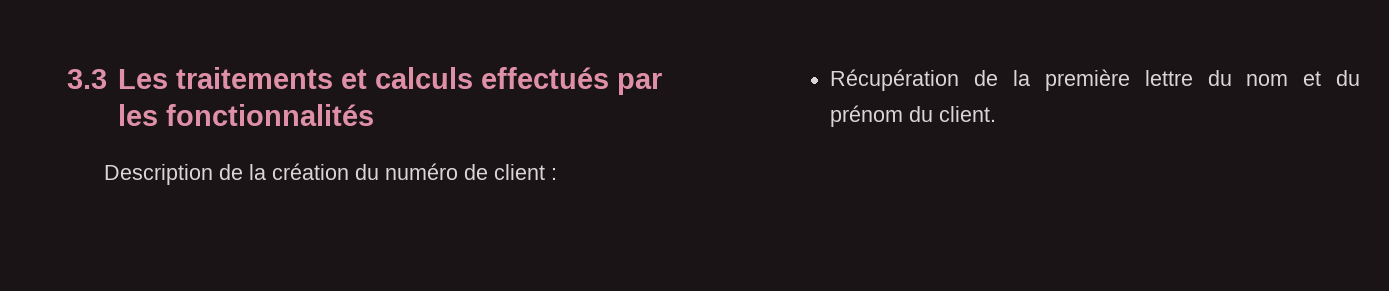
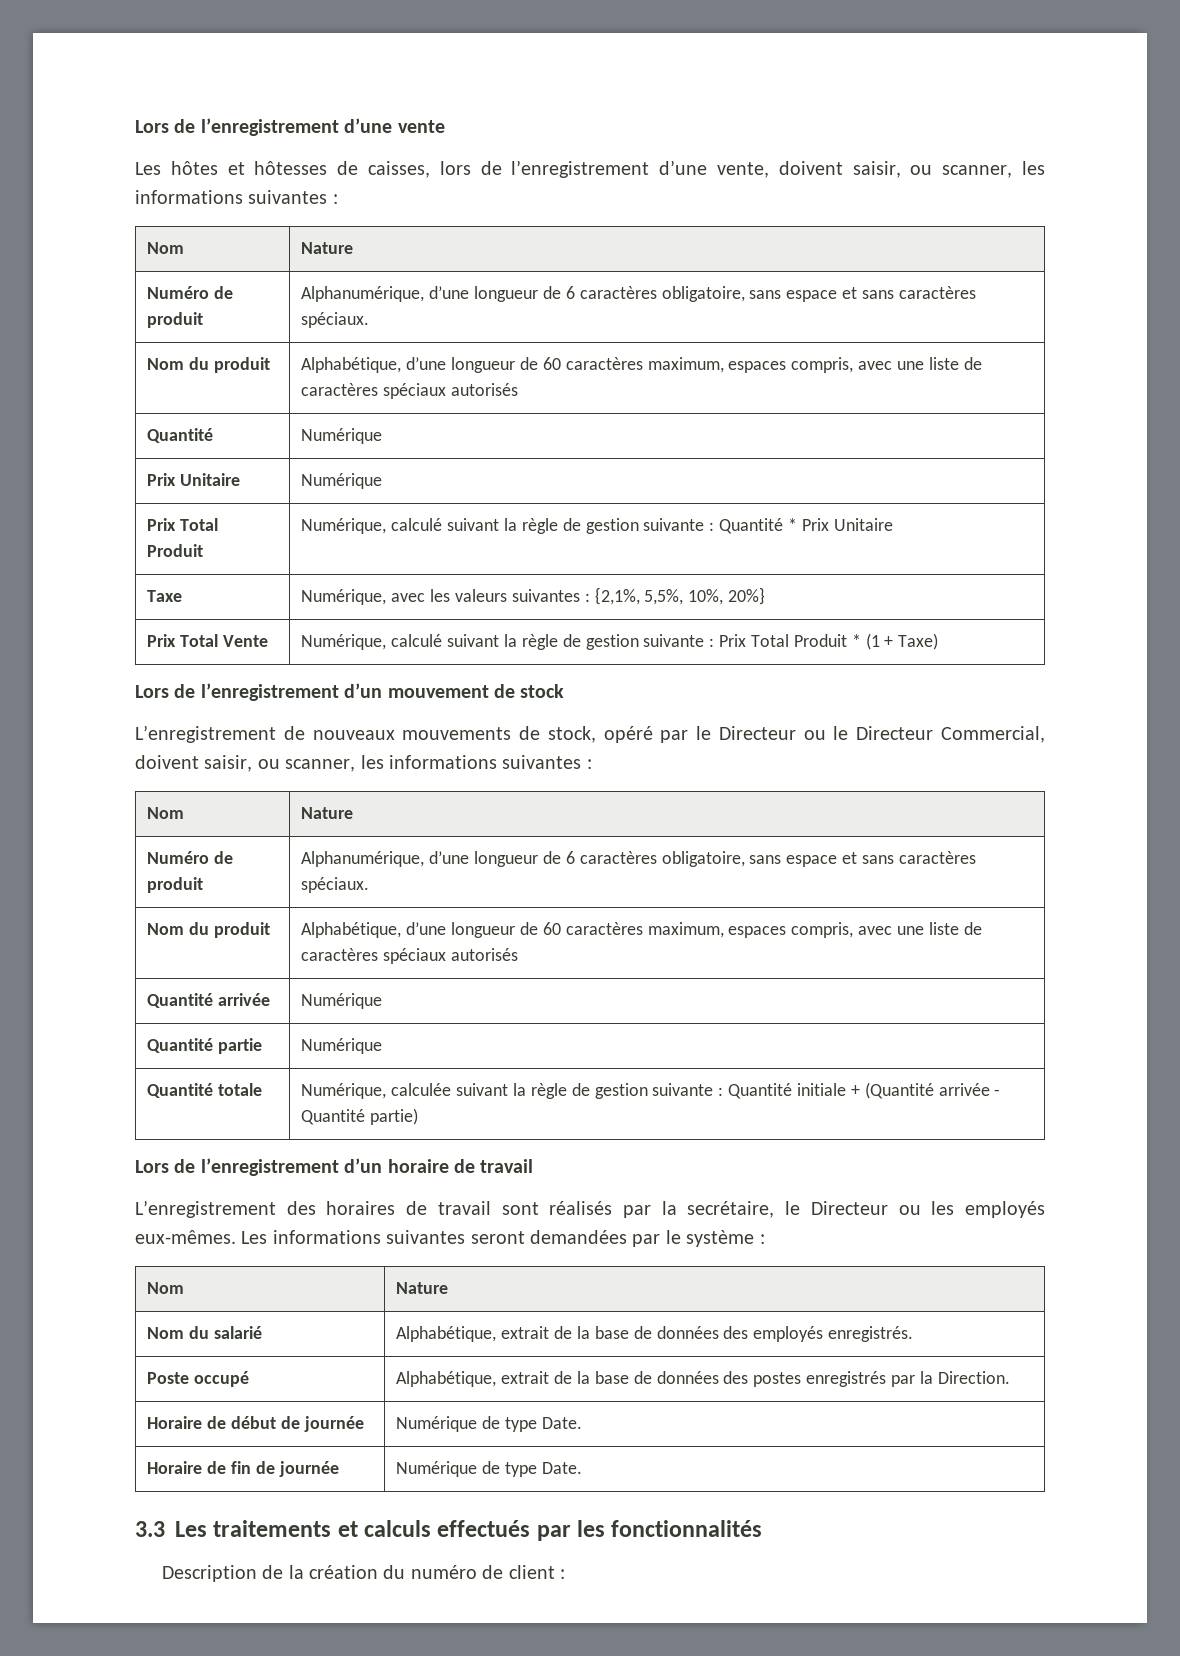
+ Lors de l’enregistrement d’une vente
+ Les hôtes et hôtesses de caisses, lors de l’enregistrement d’une vente, doivent saisir, ou scanner, les informations suivantes :
+ Nom | Nature
+ Numéro de produit | Alphanumérique, d’une longueur de 6 caractères obligatoire, sans espace et sans caractères spéciaux.
+ Nom du produit | Alphabétique, d’une longueur de 60 caractères maximum, espaces compris, avec une liste de caractères spéciaux autorisés
+ Quantité | Numérique
+ Prix Unitaire | Numérique
+ Prix Total Produit | Numérique, calculé suivant la règle de gestion suivante : Quantité * Prix Unitaire
+ Taxe | Numérique, avec les valeurs suivantes : {2,1%, 5,5%, 10%, 20%}
+ Prix Total Vente | Numérique, calculé suivant la règle de gestion suivante : Prix Total Produit * (1 + Taxe)
+ Lors de l’enregistrement d’un mouvement de stock
+ L’enregistrement de nouveaux mouvements de stock, opéré par le Directeur ou le Directeur Commercial, doivent saisir, ou scanner, les informations suivantes :
+ Nom | Nature
+ Numéro de produit | Alphanumérique, d’une longueur de 6 caractères obligatoire, sans espace et sans caractères spéciaux.
+ Nom du produit | Alphabétique, d’une longueur de 60 caractères maximum, espaces compris, avec une liste de caractères spéciaux autorisés
+ Quantité arrivée | Numérique
+ Quantité partie | Numérique
+ Quantité totale | Numérique, calculée suivant la règle de gestion suivante : Quantité initiale + (Quantité arrivée - Quantité partie)
+ Lors de l’enregistrement d’un horaire de travail
+ L’enregistrement des horaires de travail sont réalisés par la secrétaire, le Directeur ou les employés eux-mêmes. Les informations suivantes seront demandées par le système :
+ Nom | Nature
+ Nom du salarié | Alphabétique, extrait de la base de données des employés enregistrés.
+ Poste occupé | Alphabétique, extrait de la base de données des postes enregistrés par la Direction.
+ Horaire de début de journée | Numérique de type Date.
+ Horaire de fin de journée | Numérique de type Date.
- Récupération de la première lettre du nom et du prénom du client.

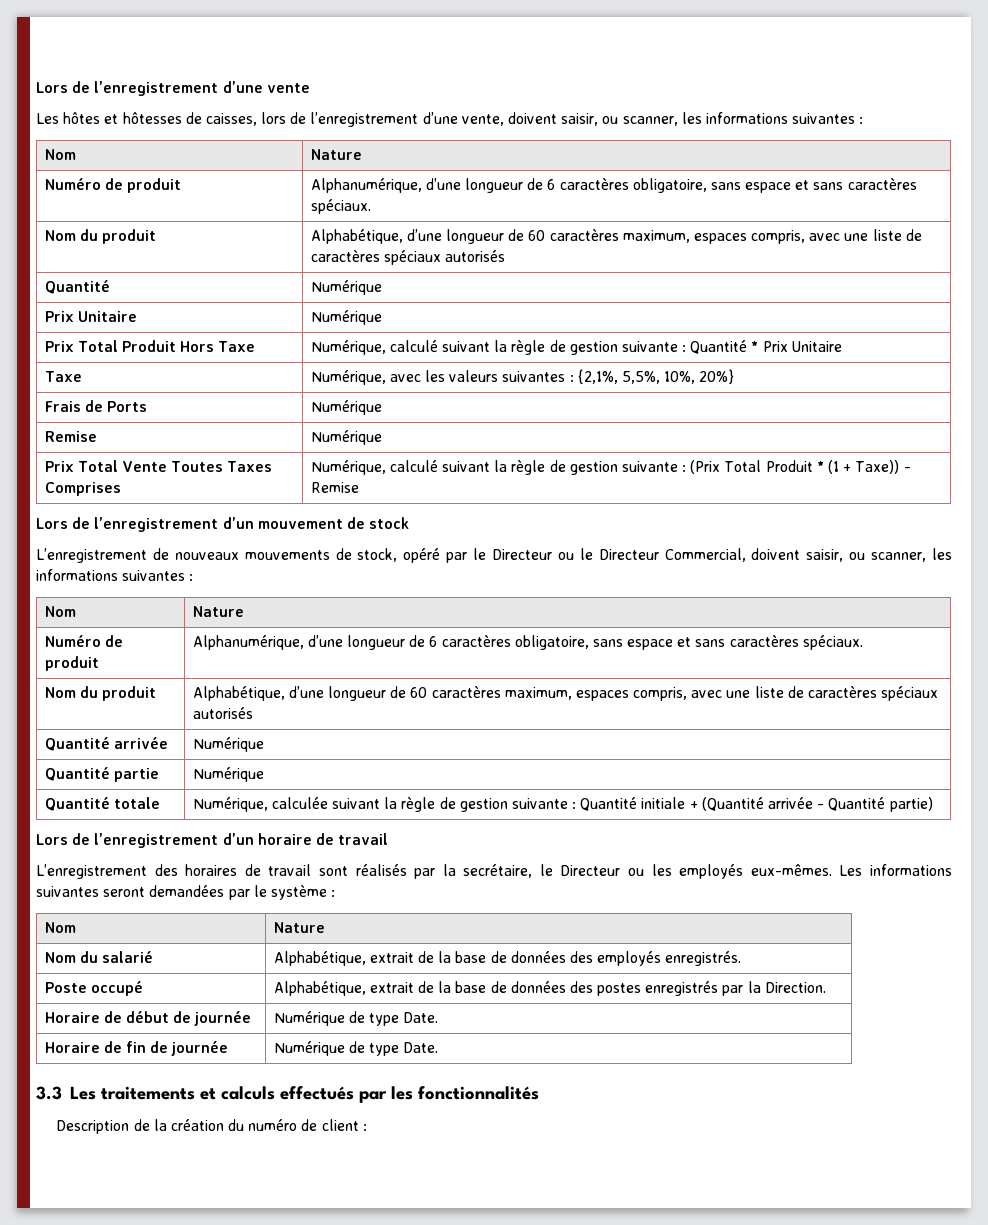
- Prix Total Produit | Numérique, calculé suivant la règle de gestion suivante : Quantité * Prix Unitaire
+ Prix Total Produit Hors Taxe | Numérique, calculé suivant la règle de gestion suivante : Quantité * Prix Unitaire
+ Frais de Ports | Numérique
+ Remise | Numérique
- Prix Total Vente | Numérique, calculé suivant la règle de gestion suivante : Prix Total Produit * (1 + Taxe)
+ Prix Total Vente Toutes Taxes Comprises | Numérique, calculé suivant la règle de gestion suivante : (Prix Total Produit * (1 + Taxe)) - Remise

